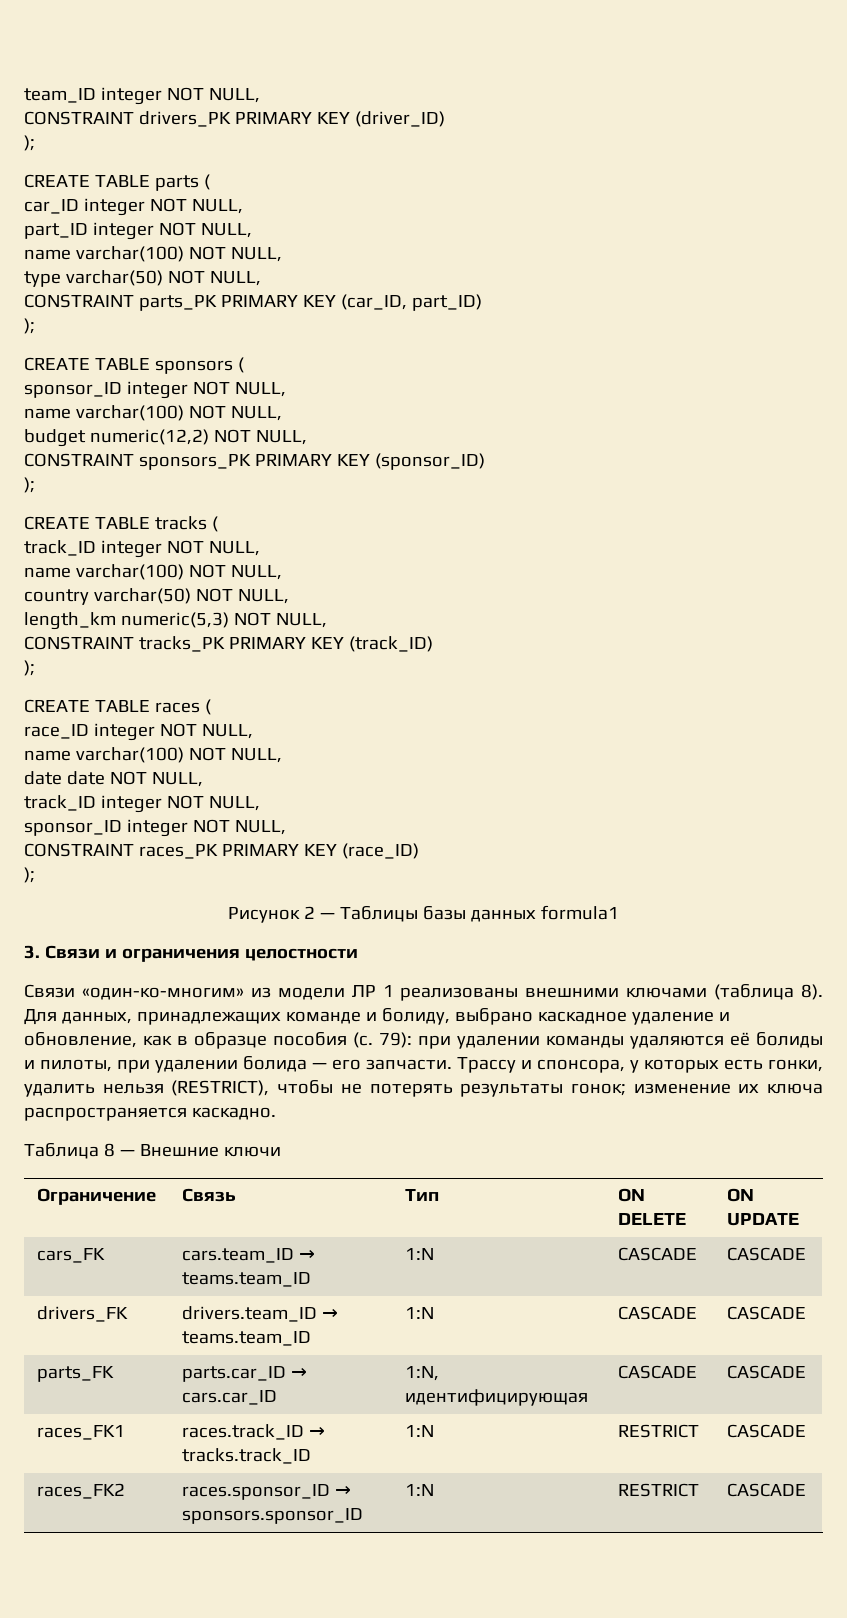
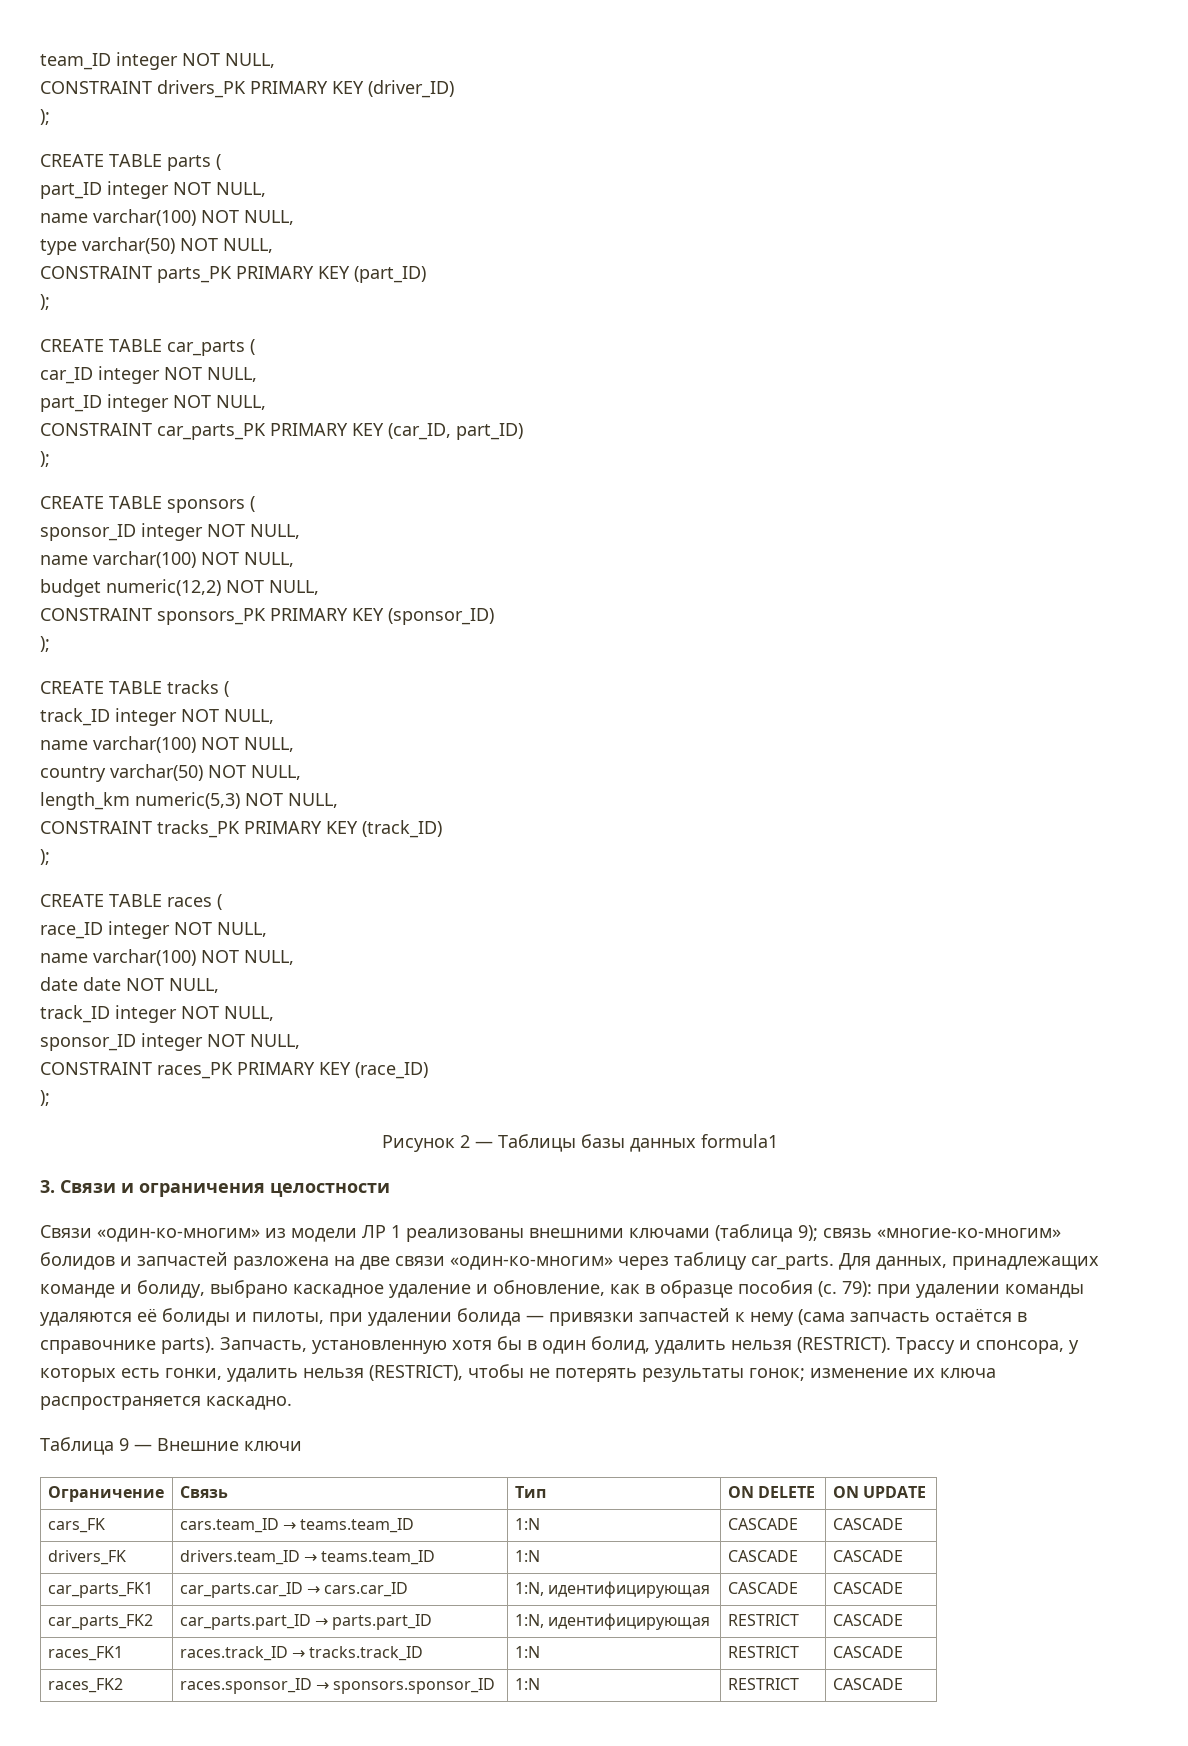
- car_ID integer NOT NULL,
- CONSTRAINT parts_PK PRIMARY KEY (car_ID, part_ID)
+ CONSTRAINT parts_PK PRIMARY KEY (part_ID)
+ );
+ CREATE TABLE car_parts (
+ car_ID integer NOT NULL,
+ part_ID integer NOT NULL,
+ CONSTRAINT car_parts_PK PRIMARY KEY (car_ID, part_ID)
- Связи «один-ко-многим» из модели ЛР 1 реализованы внешними ключами (таблица 8).
+ Связи «один-ко-многим» из модели ЛР 1 реализованы внешними ключами (таблица 9); связь «многие-ко-многим» болидов и запчастей разложена на две связи «один-ко-многим» через таблицу car_parts.
- 79): при удалении команды удаляются её болиды и пилоты, при удалении болида — его запчасти.
+ 79): при удалении команды удаляются её болиды и пилоты, при удалении болида — привязки запчастей к нему (сама запчасть остаётся в справочнике parts). Запчасть, установленную хотя бы в один болид, удалить нельзя (RESTRICT).
- Таблица 8 — Внешние ключи
+ Таблица 9 — Внешние ключи
- parts_FK | parts.car_ID → cars.car_ID | 1:N, идентифицирующая | CASCADE | CASCADE
+ car_parts_FK1 | car_parts.car_ID → cars.car_ID | 1:N, идентифицирующая | CASCADE | CASCADE
+ car_parts_FK2 | car_parts.part_ID → parts.part_ID | 1:N, идентифицирующая | RESTRICT | CASCADE

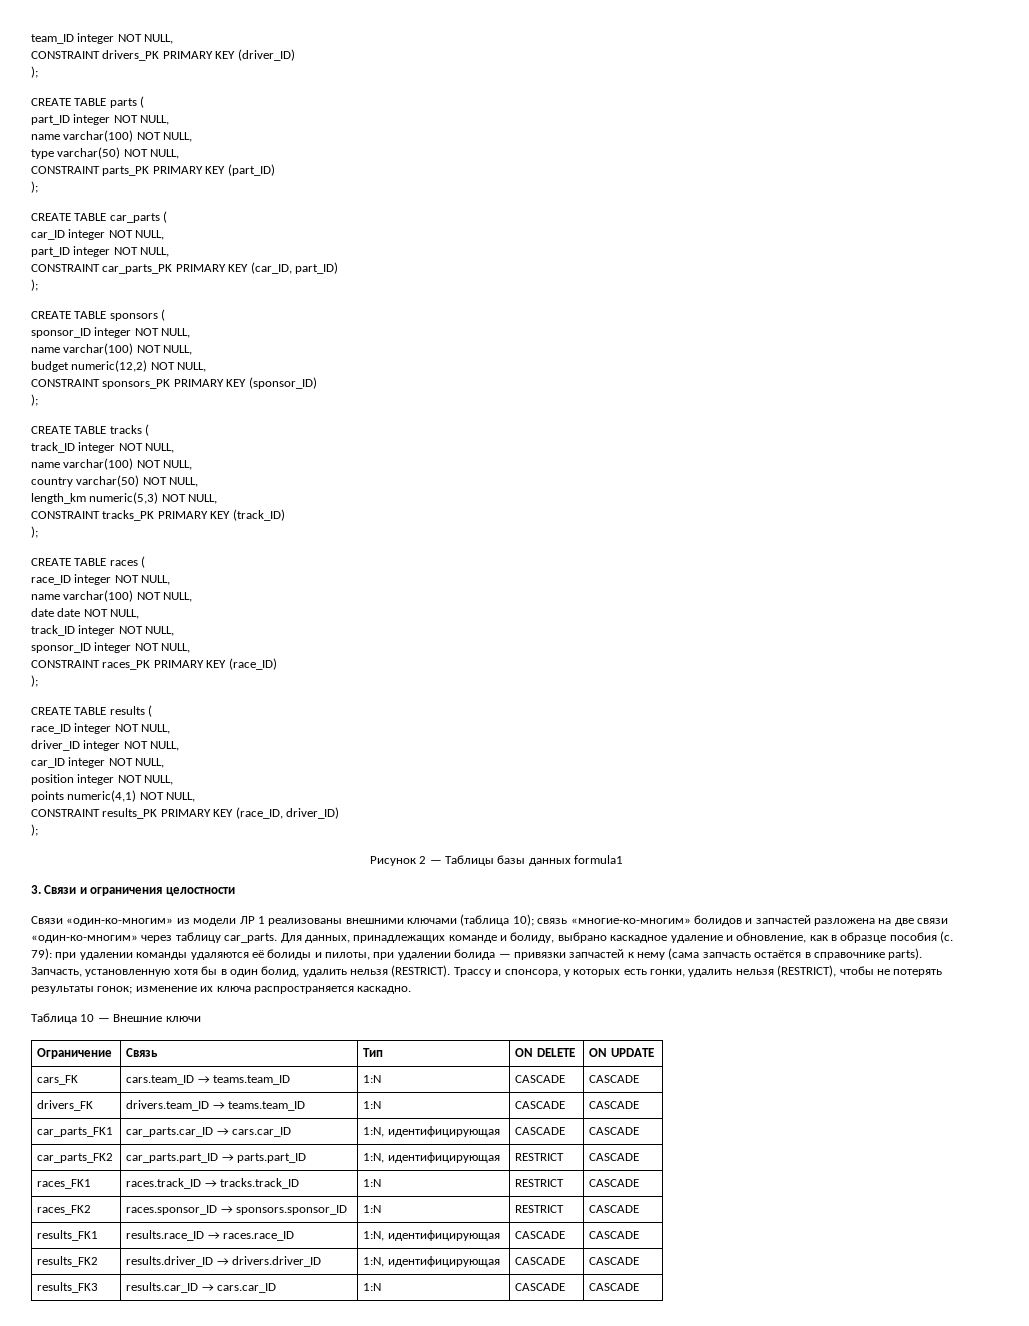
+ CREATE TABLE results (
+ race_ID integer NOT NULL,
+ driver_ID integer NOT NULL,
+ car_ID integer NOT NULL,
+ position integer NOT NULL,
+ points numeric(4,1) NOT NULL,
+ CONSTRAINT results_PK PRIMARY KEY (race_ID, driver_ID)
+ );
- Связи «один-ко-многим» из модели ЛР 1 реализованы внешними ключами (таблица 9); связь «многие-ко-многим» болидов и запчастей разложена на две связи «один-ко-многим» через таблицу car_parts.
+ Связи «один-ко-многим» из модели ЛР 1 реализованы внешними ключами (таблица 10); связь «многие-ко-многим» болидов и запчастей разложена на две связи «один-ко-многим» через таблицу car_parts.
- Таблица 9 — Внешние ключи
+ Таблица 10 — Внешние ключи
+ results_FK1 | results.race_ID → races.race_ID | 1:N, идентифицирующая | CASCADE | CASCADE
+ results_FK2 | results.driver_ID → drivers.driver_ID | 1:N, идентифицирующая | CASCADE | CASCADE
+ results_FK3 | results.car_ID → cars.car_ID | 1:N | CASCADE | CASCADE

